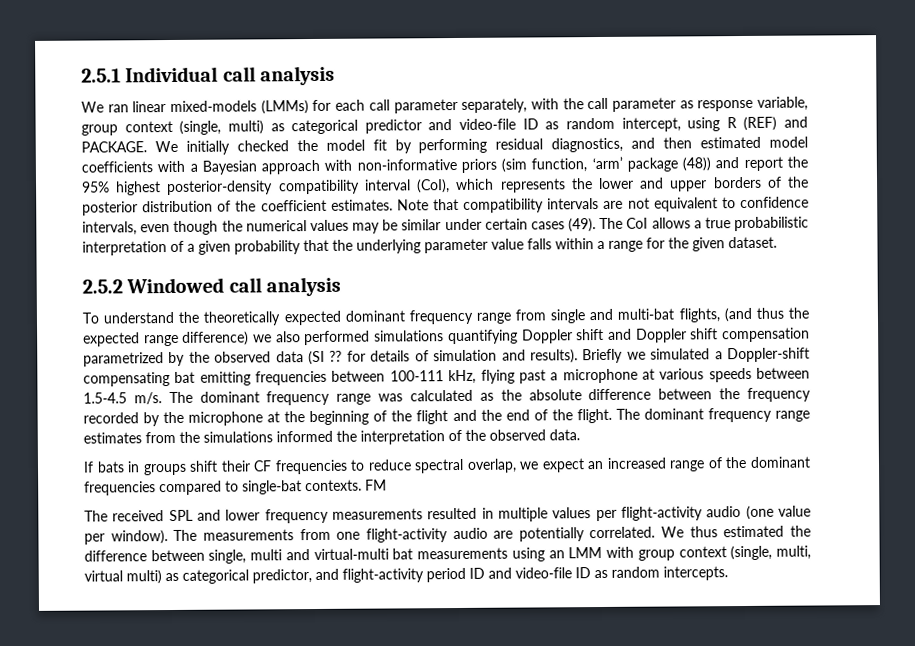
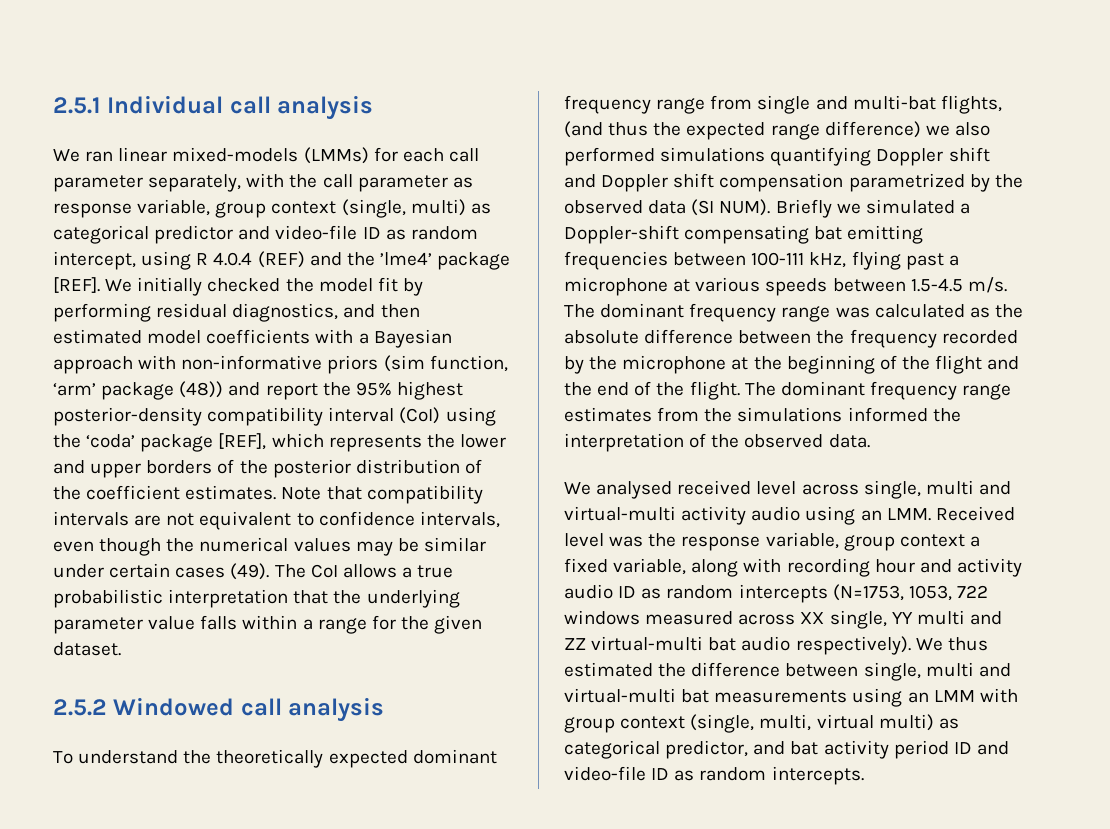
- We ran linear mixed-models (LMMs) for each call parameter separately, with the call parameter as response variable, group context (single, multi) as categorical predictor and video-file ID as random intercept, using R (REF) and PACKAGE.
+ We ran linear mixed-models (LMMs) for each call parameter separately, with the call parameter as response variable, group context (single, multi) as categorical predictor and video-file ID as random intercept, using R 4.0.4 (REF) and the ’lme4’ package [REF].
- We initially checked the model fit by performing residual diagnostics, and then estimated model coefficients with a Bayesian approach with non-informative priors (sim function, ‘arm’ package (48)) and report the 95% highest posterior-density compatibility interval (CoI), which represents the lower and upper borders of the posterior distribution of the coefficient estimates.
+ We initially checked the model fit by performing residual diagnostics, and then estimated model coefficients with a Bayesian approach with non-informative priors (sim function, ‘arm’ package (48)) and report the 95% highest posterior-density compatibility interval (CoI) using the ‘coda’ package [REF], which represents the lower and upper borders of the posterior distribution of the coefficient estimates.
- The CoI allows a true probabilistic interpretation of a given probability that the underlying parameter value falls within a range for the given dataset.
+ The CoI allows a true probabilistic interpretation that the underlying parameter value falls within a range for the given dataset.
- To understand the theoretically expected dominant frequency range from single and multi-bat flights, (and thus the expected range difference) we also performed simulations quantifying Doppler shift and Doppler shift compensation parametrized by the observed data (SI ?? for details of simulation and results).
+ To understand the theoretically expected dominant frequency range from single and multi-bat flights, (and thus the expected range difference) we also performed simulations quantifying Doppler shift and Doppler shift compensation parametrized by the observed data (SI NUM).
- If bats in groups shift their CF frequencies to reduce spectral overlap, we expect an increased range of the dominant frequencies compared to single-bat contexts. FM
- The received SPL and lower frequency measurements resulted in multiple values per flight-activity audio (one value per window). The measurements from one flight-activity audio are potentially correlated.
+ We analysed received level across single, multi and virtual-multi activity audio using an LMM. Received level was the response variable, group context a fixed variable, along with recording hour and activity audio ID as random intercepts (N=1753, 1053, 722 windows measured across XX single, YY multi and ZZ virtual-multi bat audio respectively).
- We thus estimated the difference between single, multi and virtual-multi bat measurements using an LMM with group context (single, multi, virtual multi) as categorical predictor, and flight-activity period ID and video-file ID as random intercepts.
+ We thus estimated the difference between single, multi and virtual-multi bat measurements using an LMM with group context (single, multi, virtual multi) as categorical predictor, and bat activity period ID and video-file ID as random intercepts.

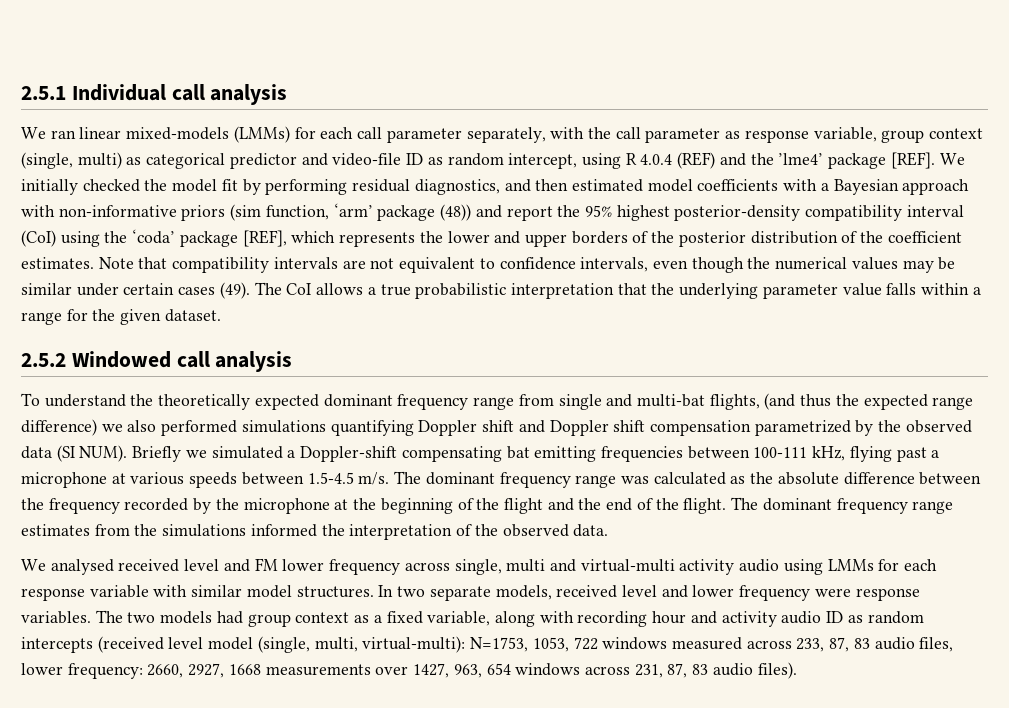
- We analysed received level across single, multi and virtual-multi activity audio using an LMM. Received level was the response variable, group context a fixed variable, along with recording hour and activity audio ID as random intercepts (N=1753, 1053, 722 windows measured across XX single, YY multi and ZZ virtual-multi bat audio respectively). We thus estimated the difference between single, multi and virtual-multi bat measurements using an LMM with group context (single, multi, virtual multi) as categorical predictor, and bat activity period ID and video-file ID as random intercepts.
+ We analysed received level and FM lower frequency across single, multi and virtual-multi activity audio using LMMs for each response variable with similar model structures. In two separate models, received level and lower frequency were response variables. The two models had group context as a fixed variable, along with recording hour and activity audio ID as random intercepts (received level model (single, multi, virtual-multi): N=1753, 1053, 722 windows measured across 233, 87, 83 audio files, lower frequency: 2660, 2927, 1668 measurements over 1427, 963, 654 windows across 231, 87, 83 audio files).

